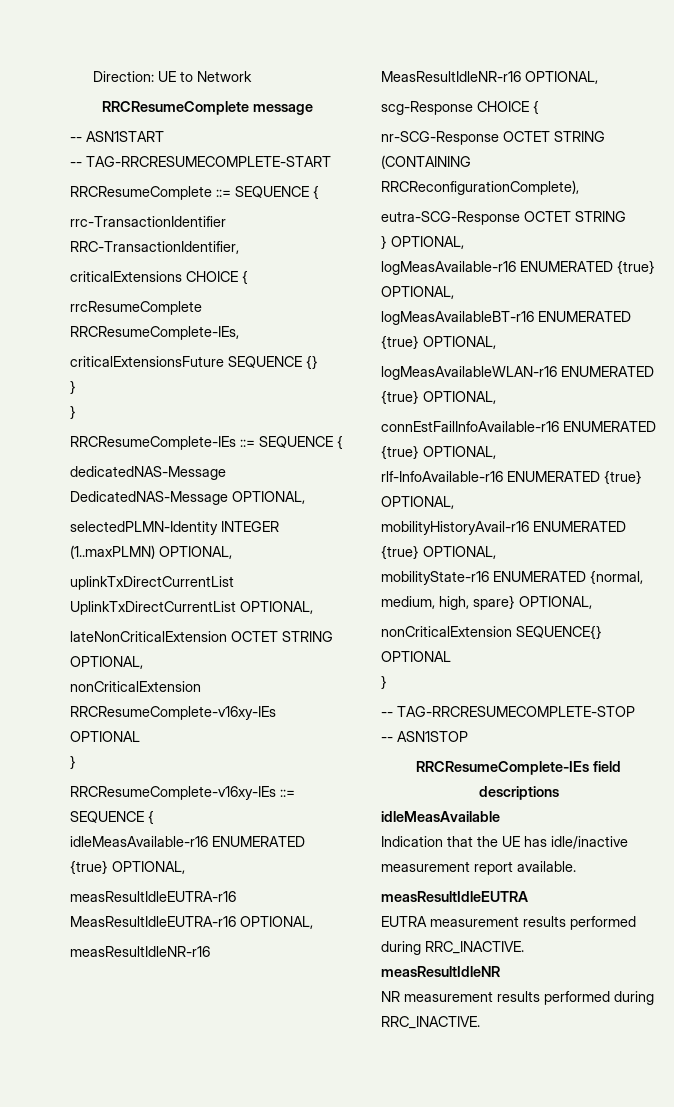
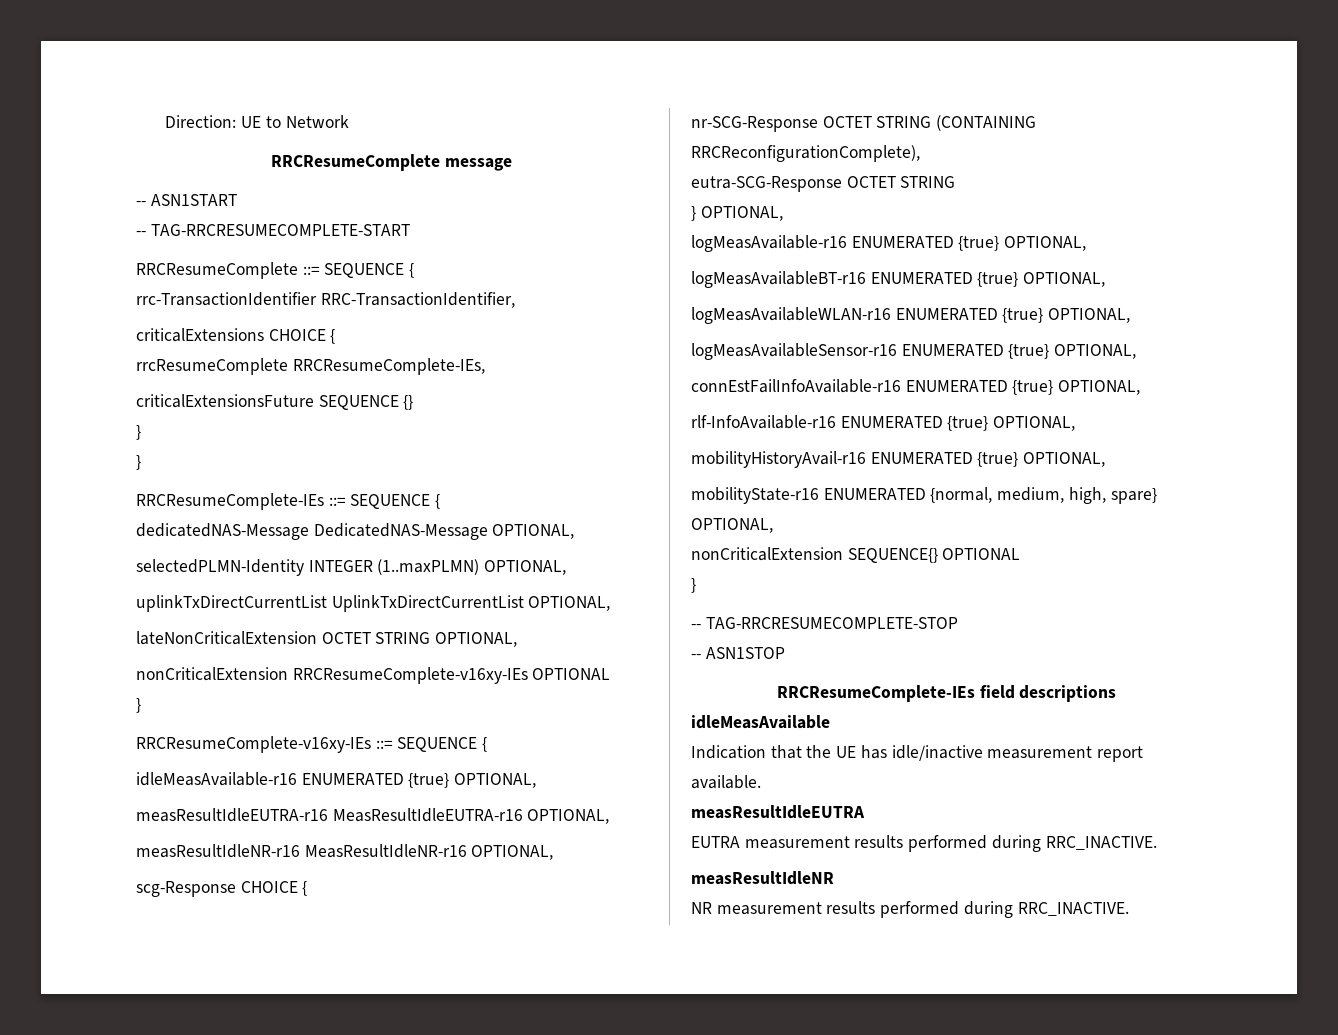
+ logMeasAvailableSensor-r16 ENUMERATED {true} OPTIONAL,

